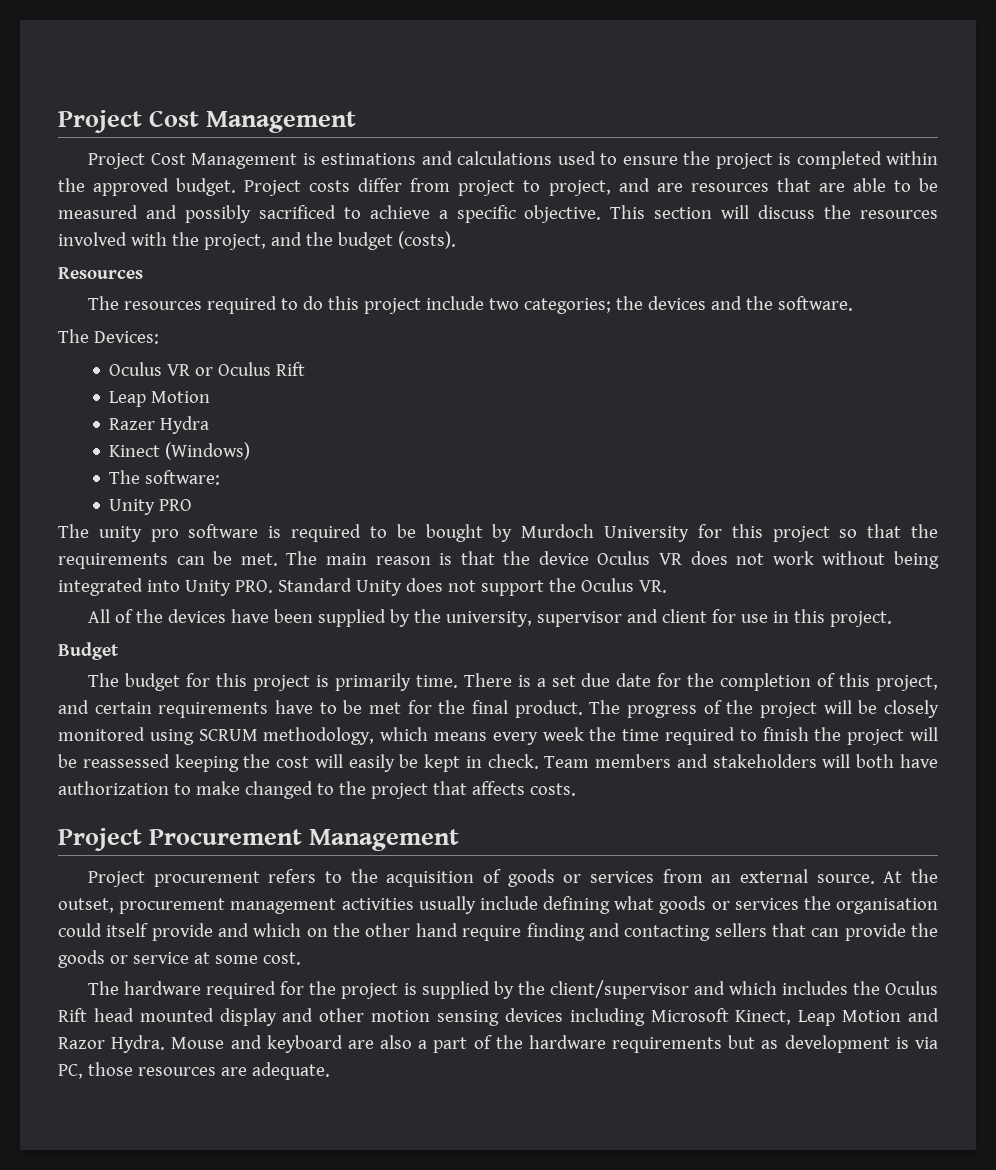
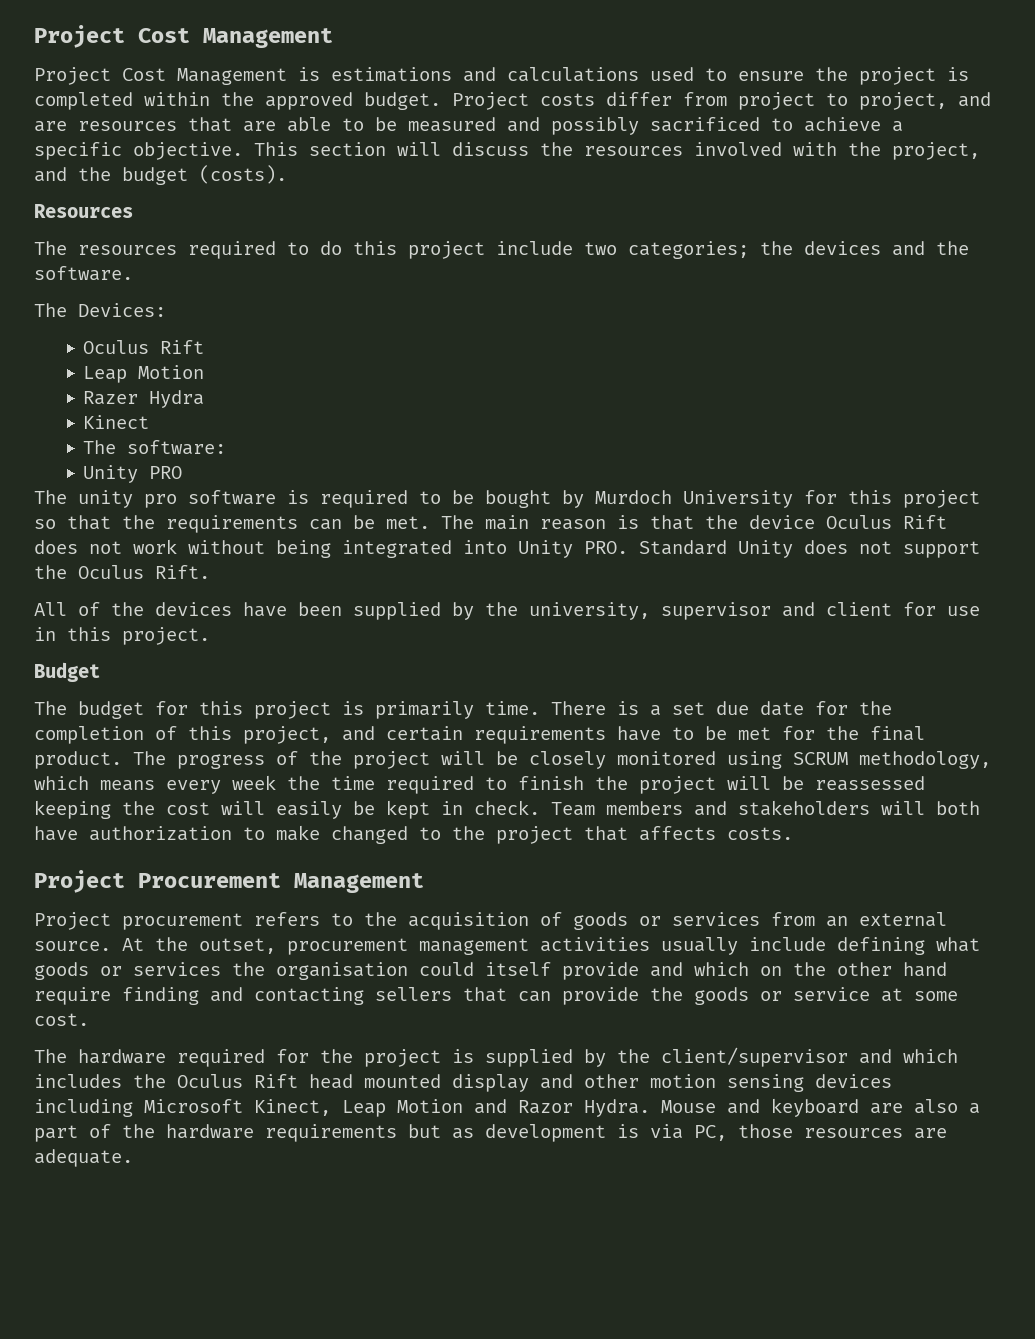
  The Devices:
- Oculus VR or Oculus Rift
+ Oculus Rift
- Kinect (Windows)
+ Kinect
- The main reason is that the device Oculus VR does not work without being integrated into Unity PRO. Standard Unity does not support the Oculus VR.
+ The main reason is that the device Oculus Rift does not work without being integrated into Unity PRO. Standard Unity does not support the Oculus Rift.

